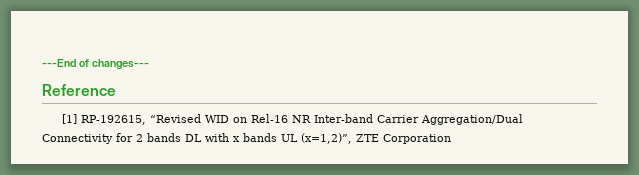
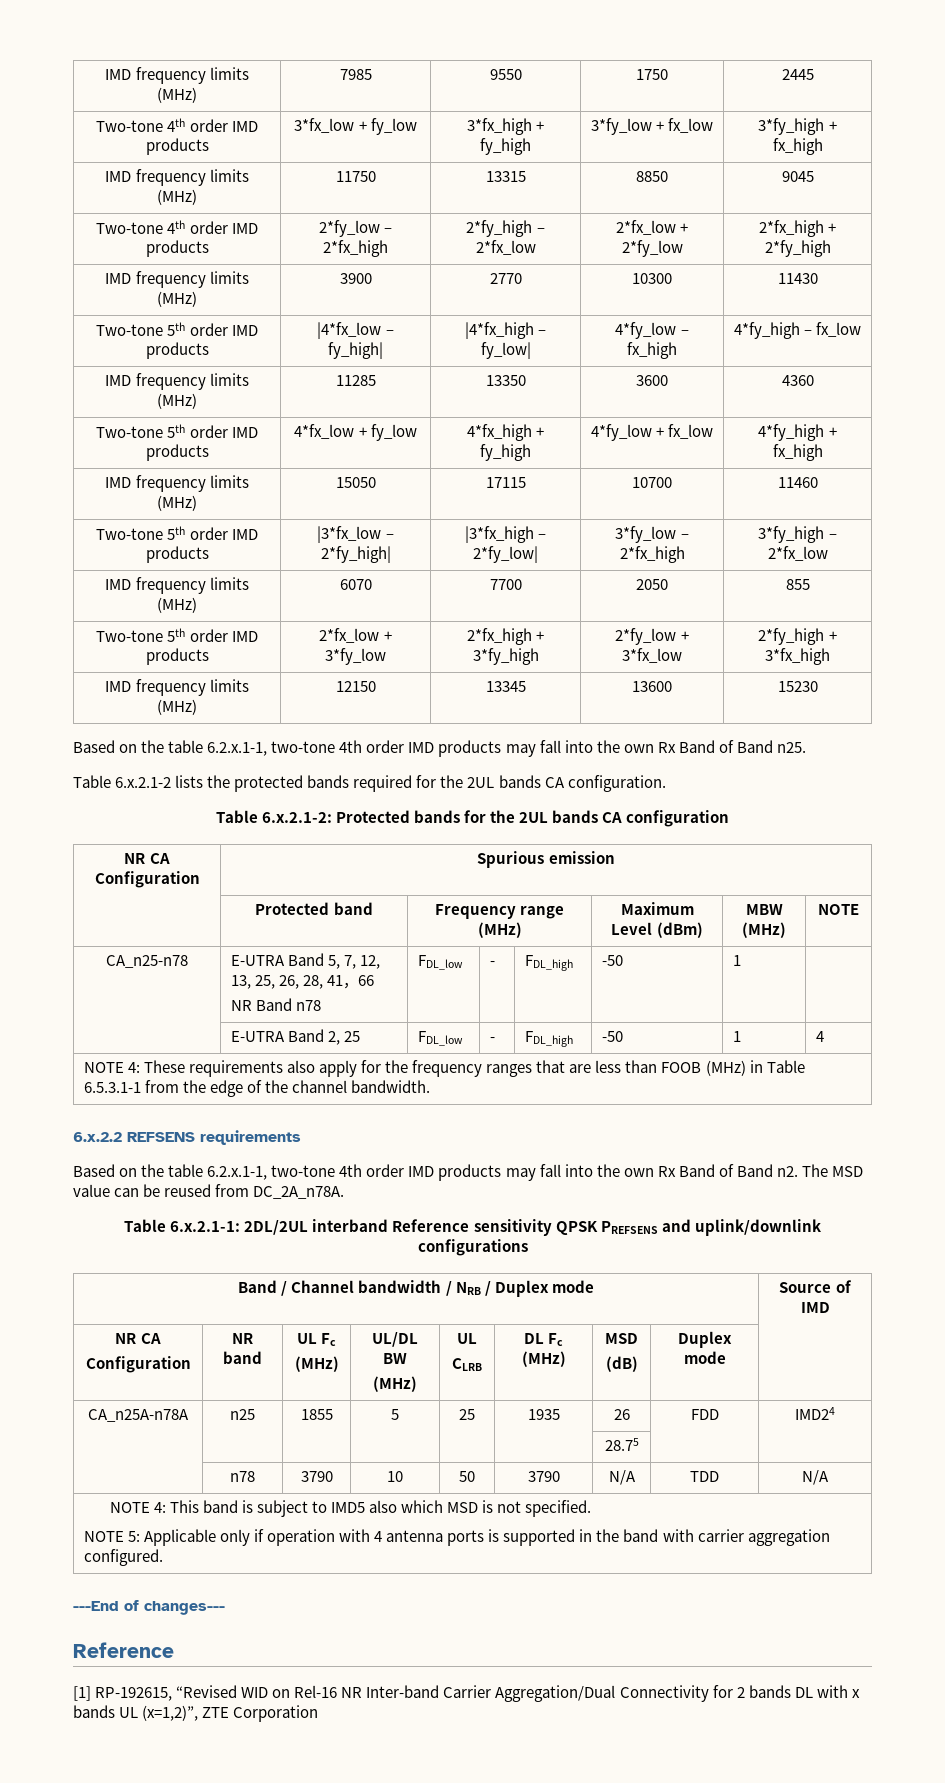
+ IMD frequency limits (MHz) | 7985 | 9550 | 1750 | 2445
+ Two-tone 4th order IMD products | 3*fx_low + fy_low | 3*fx_high + fy_high | 3*fy_low + fx_low | 3*fy_high + fx_high
+ IMD frequency limits (MHz) | 11750 | 13315 | 8850 | 9045
+ Two-tone 4th order IMD products | 2*fy_low – 2*fx_high | 2*fy_high – 2*fx_low | 2*fx_low + 2*fy_low | 2*fx_high + 2*fy_high
+ IMD frequency limits (MHz) | 3900 | 2770 | 10300 | 11430
+ Two-tone 5th order IMD products | |4*fx_low – fy_high| | |4*fx_high – fy_low| | 4*fy_low – fx_high | 4*fy_high – fx_low
+ IMD frequency limits (MHz) | 11285 | 13350 | 3600 | 4360
+ Two-tone 5th order IMD products | 4*fx_low + fy_low | 4*fx_high + fy_high | 4*fy_low + fx_low | 4*fy_high + fx_high
+ IMD frequency limits (MHz) | 15050 | 17115 | 10700 | 11460
+ Two-tone 5th order IMD products | |3*fx_low – 2*fy_high| | |3*fx_high – 2*fy_low| | 3*fy_low – 2*fx_high | 3*fy_high – 2*fx_low
+ IMD frequency limits (MHz) | 6070 | 7700 | 2050 | 855
+ Two-tone 5th order IMD products | 2*fx_low + 3*fy_low | 2*fx_high + 3*fy_high | 2*fy_low + 3*fx_low | 2*fy_high + 3*fx_high
+ IMD frequency limits (MHz) | 12150 | 13345 | 13600 | 15230
+ Based on the table 6.2.x.1-1, two-tone 4th order IMD products may fall into the own Rx Band of Band n25.
+ Table 6.x.2.1-2 lists the protected bands required for the 2UL bands CA configuration.
+ Table 6.x.2.1-2: Protected bands for the 2UL bands CA configuration
+ NR CA Configuration | Spurious emission
+ | Protected band | Frequency range (MHz) | Maximum Level (dBm) | MBW (MHz) | NOTE
+ CA_n25-n78 | E-UTRA Band 5, 7, 12, 13, 25, 26, 28, 41，66
+ NR Band n78 | FDL_low | - | FDL_high | -50 | 1 |
+ | E-UTRA Band 2, 25 | FDL_low | - | FDL_high | -50 | 1 | 4
+ NOTE 4: These requirements also apply for the frequency ranges that are less than FOOB (MHz) in Table 6.5.3.1-1 from the edge of the channel bandwidth.
+ 6.x.2.2 REFSENS requirements
+ Based on the table 6.2.x.1-1, two-tone 4th order IMD products may fall into the own Rx Band of Band n2. The MSD value can be reused from DC_2A_n78A.
+ Table 6.x.2.1-1: 2DL/2UL interband Reference sensitivity QPSK PREFSENS and uplink/downlink configurations
+ Band / Channel bandwidth / NRB / Duplex mode | Source of IMD
+ NR CA
+ Configuration | NR band | UL Fc
+ (MHz) | UL/DL BW
+ (MHz) | UL
+ CLRB | DL Fc (MHz) | MSD
+ (dB) | Duplex mode |
+ CA_n25A-n78A | n25 | 1855 | 5 | 25 | 1935 | 26 | FDD | IMD24
+ | | | | | | 28.75 | |
+ | n78 | 3790 | 10 | 50 | 3790 | N/A | TDD | N/A
+ NOTE 4: This band is subject to IMD5 also which MSD is not specified.
+ NOTE 5: Applicable only if operation with 4 antenna ports is supported in the band with carrier aggregation configured.

